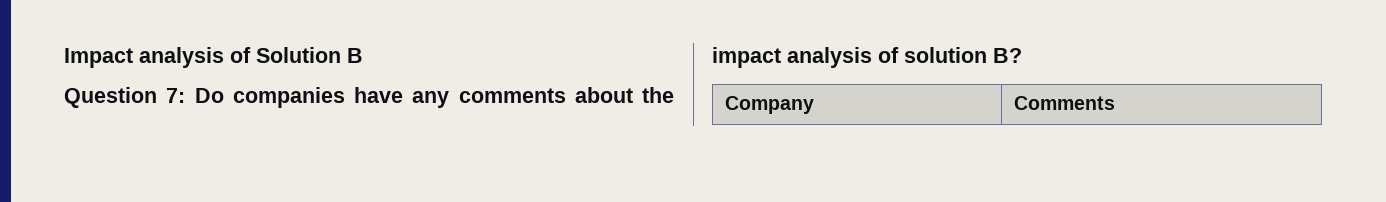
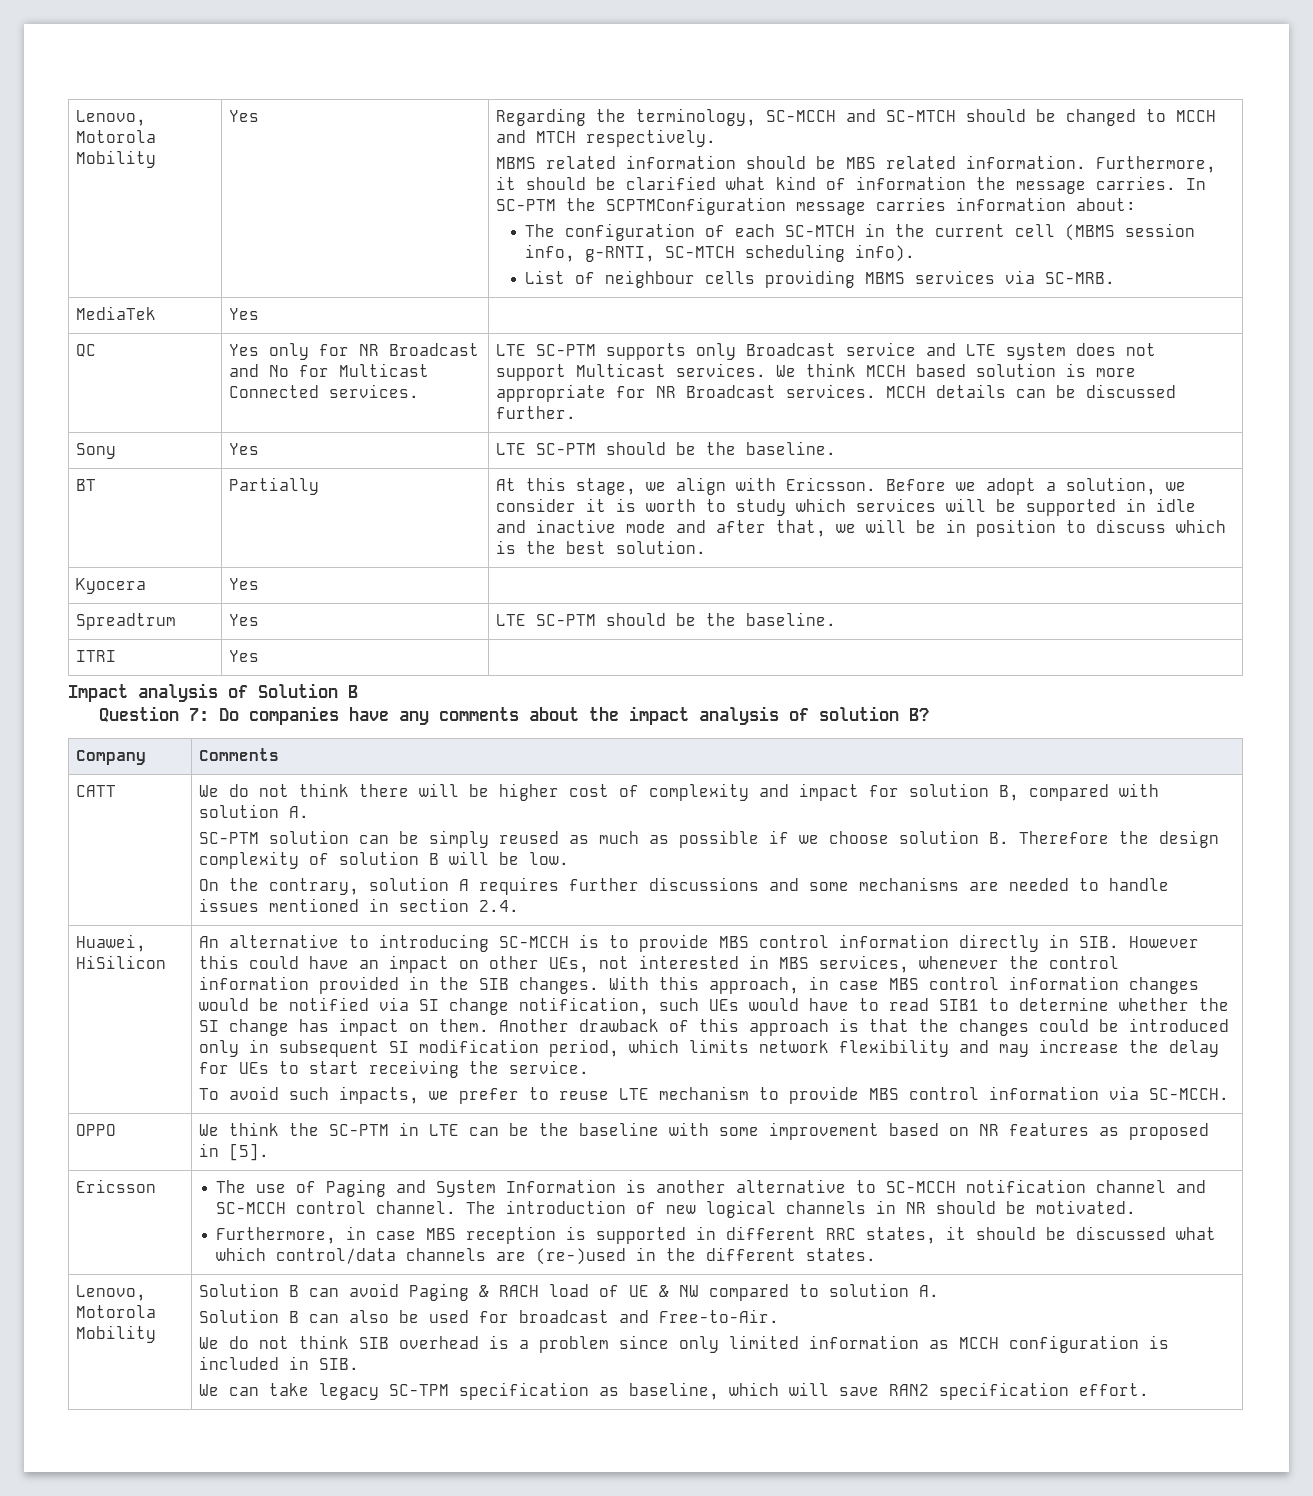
+ Lenovo, Motorola Mobility | Yes | Regarding the terminology, SC-MCCH and SC-MTCH should be changed to MCCH and MTCH respectively.
+ MBMS related information should be MBS related information. Furthermore, it should be clarified what kind of information the message carries. In SC-PTM the SCPTMConfiguration message carries information about:
+ The configuration of each SC-MTCH in the current cell (MBMS session info, g-RNTI, SC-MTCH scheduling info).
+ List of neighbour cells providing MBMS services via SC-MRB.
+ MediaTek | Yes |
+ QC | Yes only for NR Broadcast and No for Multicast Connected services. | LTE SC-PTM supports only Broadcast service and LTE system does not support Multicast services. We think MCCH based solution is more appropriate for NR Broadcast services. MCCH details can be discussed further.
+ Sony | Yes | LTE SC-PTM should be the baseline.
+ BT | Partially | At this stage, we align with Ericsson. Before we adopt a solution, we consider it is worth to study which services will be supported in idle and inactive mode and after that, we will be in position to discuss which is the best solution.
+ Kyocera | Yes |
+ Spreadtrum | Yes | LTE SC-PTM should be the baseline.
+ ITRI | Yes |
+ CATT | We do not think there will be higher cost of complexity and impact for solution B, compared with solution A.
+ SC-PTM solution can be simply reused as much as possible if we choose solution B. Therefore the design complexity of solution B will be low.
+ On the contrary, solution A requires further discussions and some mechanisms are needed to handle issues mentioned in section 2.4.
+ Huawei, HiSilicon | An alternative to introducing SC-MCCH is to provide MBS control information directly in SIB. However this could have an impact on other UEs, not interested in MBS services, whenever the control information provided in the SIB changes. With this approach, in case MBS control information changes would be notified via SI change notification, such UEs would have to read SIB1 to determine whether the SI change has impact on them. Another drawback of this approach is that the changes could be introduced only in subsequent SI modification period, which limits network flexibility and may increase the delay for UEs to start receiving the service.
+ To avoid such impacts, we prefer to reuse LTE mechanism to provide MBS control information via SC-MCCH.
+ OPPO | We think the SC-PTM in LTE can be the baseline with some improvement based on NR features as proposed in [5].
+ Ericsson | The use of Paging and System Information is another alternative to SC-MCCH notification channel and SC-MCCH control channel. The introduction of new logical channels in NR should be motivated.
+ Furthermore, in case MBS reception is supported in different RRC states, it should be discussed what which control/data channels are (re-)used in the different states.
+ Lenovo, Motorola Mobility | Solution B can avoid Paging & RACH load of UE & NW compared to solution A.
+ Solution B can also be used for broadcast and Free-to-Air.
+ We do not think SIB overhead is a problem since only limited information as MCCH configuration is included in SIB.
+ We can take legacy SC-TPM specification as baseline, which will save RAN2 specification effort.

